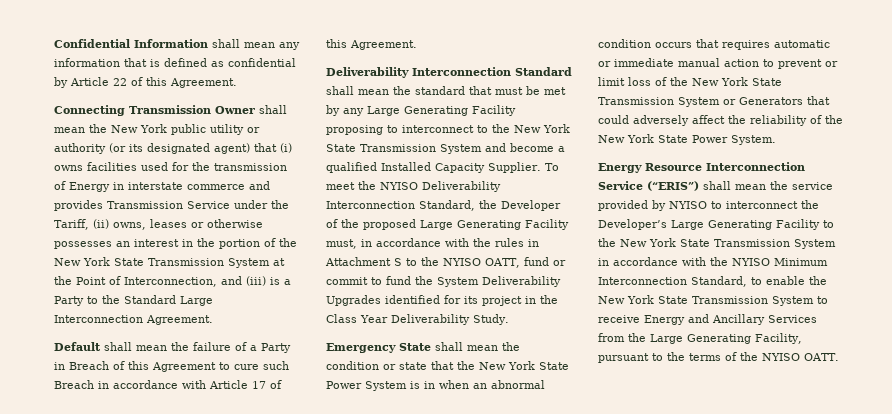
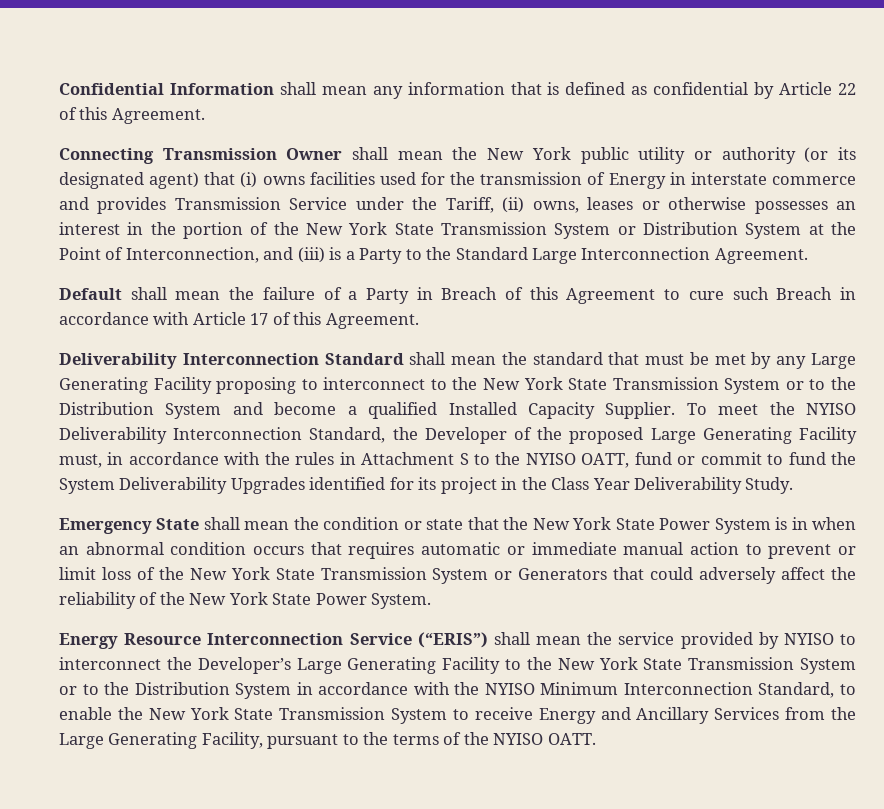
- Connecting Transmission Owner shall mean the New York public utility or authority (or its designated agent) that (i) owns facilities used for the transmission of Energy in interstate commerce and provides Transmission Service under the Tariff, (ii) owns, leases or otherwise possesses an interest in the portion of the New York State Transmission System at the Point of Interconnection, and (iii) is a Party to the Standard Large Interconnection Agreement.
+ Connecting Transmission Owner shall mean the New York public utility or authority (or its designated agent) that (i) owns facilities used for the transmission of Energy in interstate commerce and provides Transmission Service under the Tariff, (ii) owns, leases or otherwise possesses an interest in the portion of the New York State Transmission System or Distribution System at the Point of Interconnection, and (iii) is a Party to the Standard Large Interconnection Agreement.
- Deliverability Interconnection Standard shall mean the standard that must be met by any Large Generating Facility proposing to interconnect to the New York State Transmission System and become a qualified Installed Capacity Supplier.
+ Deliverability Interconnection Standard shall mean the standard that must be met by any Large Generating Facility proposing to interconnect to the New York State Transmission System or to the Distribution System and become a qualified Installed Capacity Supplier.
- Energy Resource Interconnection Service (“ERIS”) shall mean the service provided by NYISO to interconnect the Developer’s Large Generating Facility to the New York State Transmission System in accordance with the NYISO Minimum Interconnection Standard, to enable the New York State Transmission System to receive Energy and Ancillary Services from the Large Generating Facility, pursuant to the terms of the NYISO OATT.
+ Energy Resource Interconnection Service (“ERIS”) shall mean the service provided by NYISO to interconnect the Developer’s Large Generating Facility to the New York State Transmission System or to the Distribution System in accordance with the NYISO Minimum Interconnection Standard, to enable the New York State Transmission System to receive Energy and Ancillary Services from the Large Generating Facility, pursuant to the terms of the NYISO OATT.

